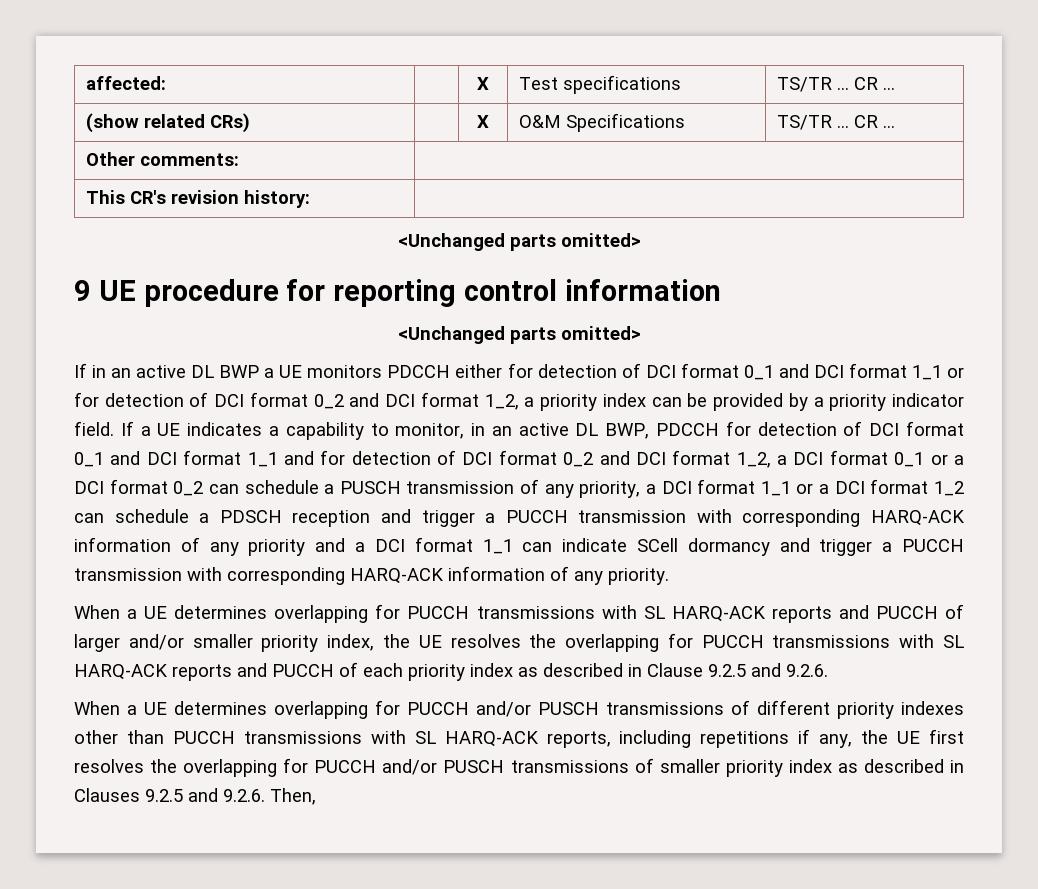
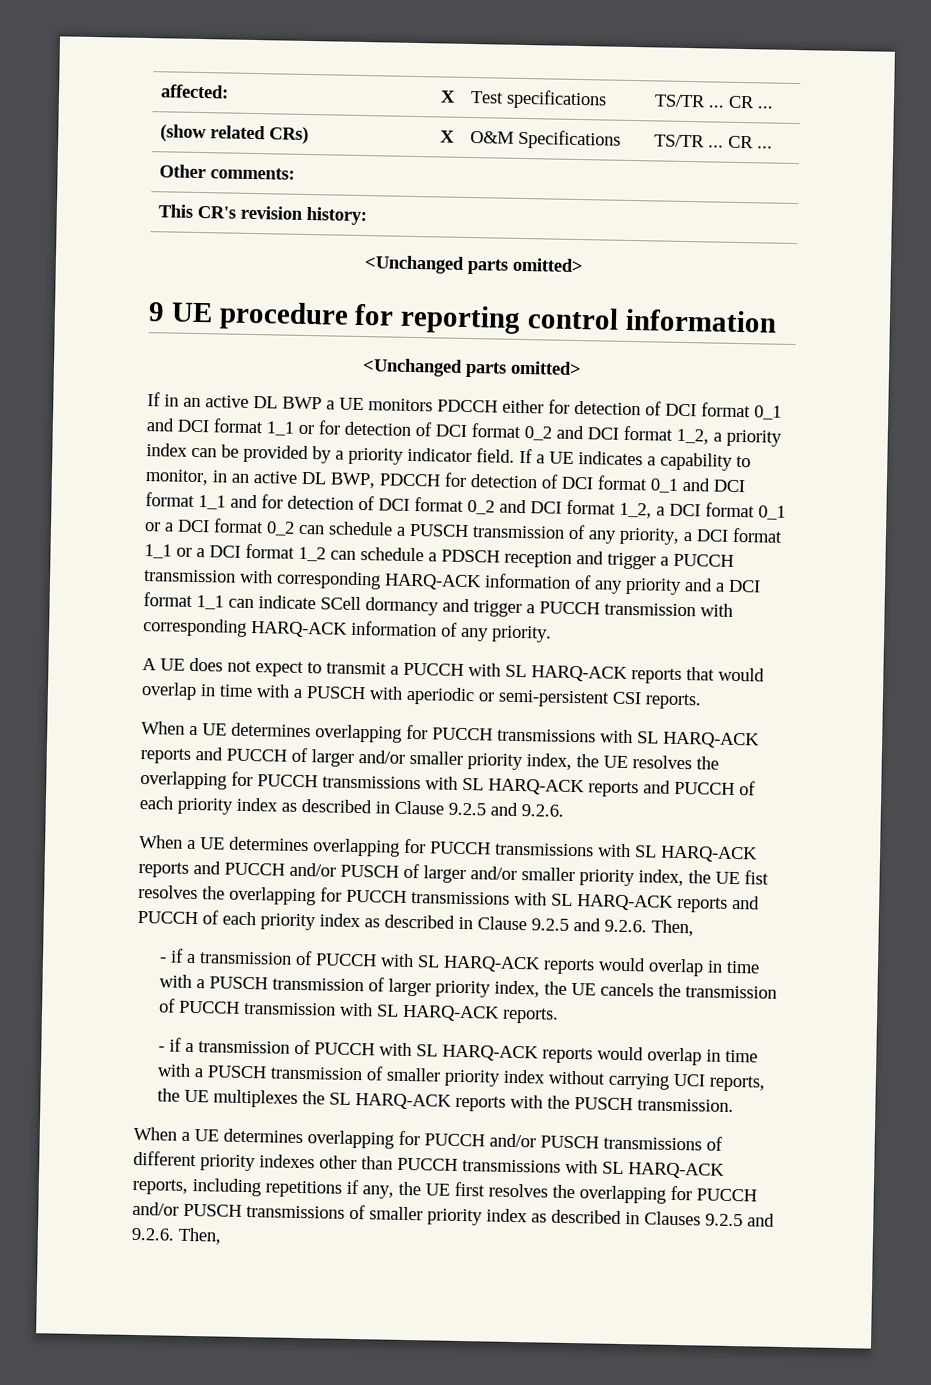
+ A UE does not expect to transmit a PUCCH with SL HARQ-ACK reports that would overlap in time with a PUSCH with aperiodic or semi-persistent CSI reports.
+ When a UE determines overlapping for PUCCH transmissions with SL HARQ-ACK reports and PUCCH and/or PUSCH of larger and/or smaller priority index, the UE fist resolves the overlapping for PUCCH transmissions with SL HARQ-ACK reports and PUCCH of each priority index as described in Clause 9.2.5 and 9.2.6. Then,
+ - if a transmission of PUCCH with SL HARQ-ACK reports would overlap in time with a PUSCH transmission of larger priority index, the UE cancels the transmission of PUCCH transmission with SL HARQ-ACK reports.
+ - if a transmission of PUCCH with SL HARQ-ACK reports would overlap in time with a PUSCH transmission of smaller priority index without carrying UCI reports, the UE multiplexes the SL HARQ-ACK reports with the PUSCH transmission.

